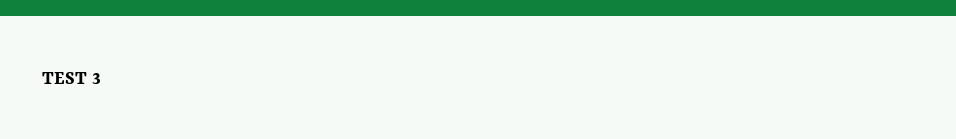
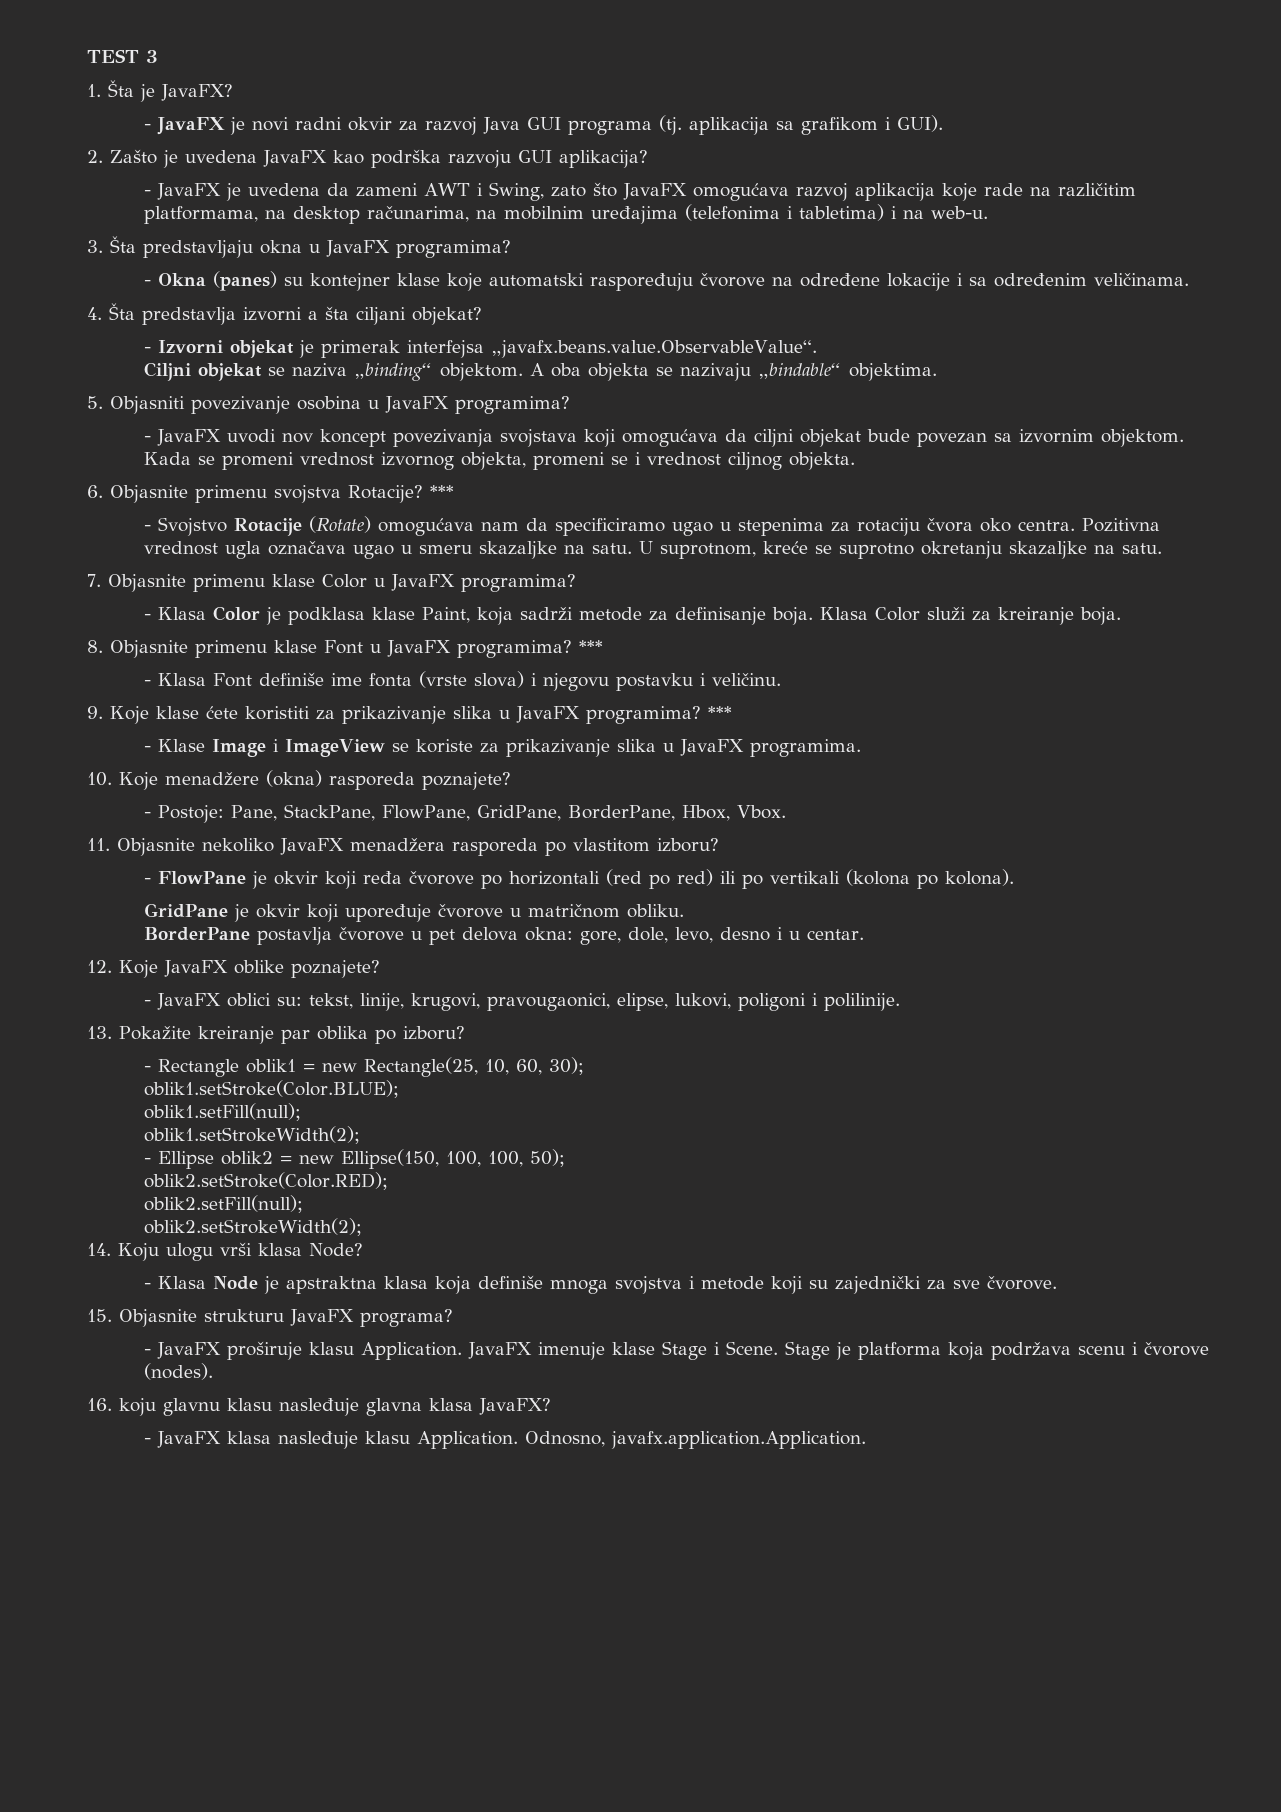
+ 1. Šta je JavaFX?
+ - JavaFX je novi radni okvir za razvoj Java GUI programa (tj. aplikacija sa grafikom i GUI).
+ 2. Zašto je uvedena JavaFX kao podrška razvoju GUI aplikacija?
+ - JavaFX je uvedena da zameni AWT i Swing, zato što JavaFX omogućava razvoj aplikacija koje rade na različitim platformama, na desktop računarima, na mobilnim uređajima (telefonima i tabletima) i na web-u.
+ 3. Šta predstavljaju okna u JavaFX programima?
+ - Okna (panes) su kontejner klase koje automatski raspoređuju čvorove na određene lokacije i sa određenim veličinama.
+ 4. Šta predstavlja izvorni a šta ciljani objekat?
+ - Izvorni objekat je primerak interfejsa „javafx.beans.value.ObservableValue“.
+ Ciljni objekat se naziva „binding“ objektom. A oba objekta se nazivaju „bindable“ objektima.
+ 5. Objasniti povezivanje osobina u JavaFX programima?
+ - JavaFX uvodi nov koncept povezivanja svojstava koji omogućava da ciljni objekat bude povezan sa izvornim objektom. Kada se promeni vrednost izvornog objekta, promeni se i vrednost ciljnog objekta.
+ 6. Objasnite primenu svojstva Rotacije? ***
+ - Svojstvo Rotacije (Rotate) omogućava nam da specificiramo ugao u stepenima za rotaciju čvora oko centra. Pozitivna vrednost ugla označava ugao u smeru skazaljke na satu. U suprotnom, kreće se suprotno okretanju skazaljke na satu.
+ 7. Objasnite primenu klase Color u JavaFX programima?
+ - Klasa Color je podklasa klase Paint, koja sadrži metode za definisanje boja. Klasa Color služi za kreiranje boja.
+ 8. Objasnite primenu klase Font u JavaFX programima? ***
+ - Klasa Font definiše ime fonta (vrste slova) i njegovu postavku i veličinu.
+ 9. Koje klase ćete koristiti za prikazivanje slika u JavaFX programima? ***
+ - Klase Image i ImageView se koriste za prikazivanje slika u JavaFX programima.
+ 10. Koje menadžere (okna) rasporeda poznajete?
+ - Postoje: Pane, StackPane, FlowPane, GridPane, BorderPane, Hbox, Vbox.
+ 11. Objasnite nekoliko JavaFX menadžera rasporeda po vlastitom izboru?
+ - FlowPane je okvir koji ređa čvorove po horizontali (red po red) ili po vertikali (kolona po kolona).
+ GridPane je okvir koji upoređuje čvorove u matričnom obliku.
+ BorderPane postavlja čvorove u pet delova okna: gore, dole, levo, desno i u centar.
+ 12. Koje JavaFX oblike poznajete?
+ - JavaFX oblici su: tekst, linije, krugovi, pravougaonici, elipse, lukovi, poligoni i polilinije.
+ 13. Pokažite kreiranje par oblika po izboru?
+ - Rectangle oblik1 = new Rectangle(25, 10, 60, 30);
+ oblik1.setStroke(Color.BLUE);
+ oblik1.setFill(null);
+ oblik1.setStrokeWidth(2);
+ - Ellipse oblik2 = new Ellipse(150, 100, 100, 50);
+ oblik2.setStroke(Color.RED);
+ oblik2.setFill(null);
+ oblik2.setStrokeWidth(2);
+ 14. Koju ulogu vrši klasa Node?
+ - Klasa Node je apstraktna klasa koja definiše mnoga svojstva i metode koji su zajednički za sve čvorove.
+ 15. Objasnite strukturu JavaFX programa?
+ - JavaFX proširuje klasu Application. JavaFX imenuje klase Stage i Scene. Stage je platforma koja podržava scenu i čvorove (nodes).
+ 16. koju glavnu klasu nasleđuje glavna klasa JavaFX?
+ - JavaFX klasa nasleđuje klasu Application. Odnosno, javafx.application.Application.

